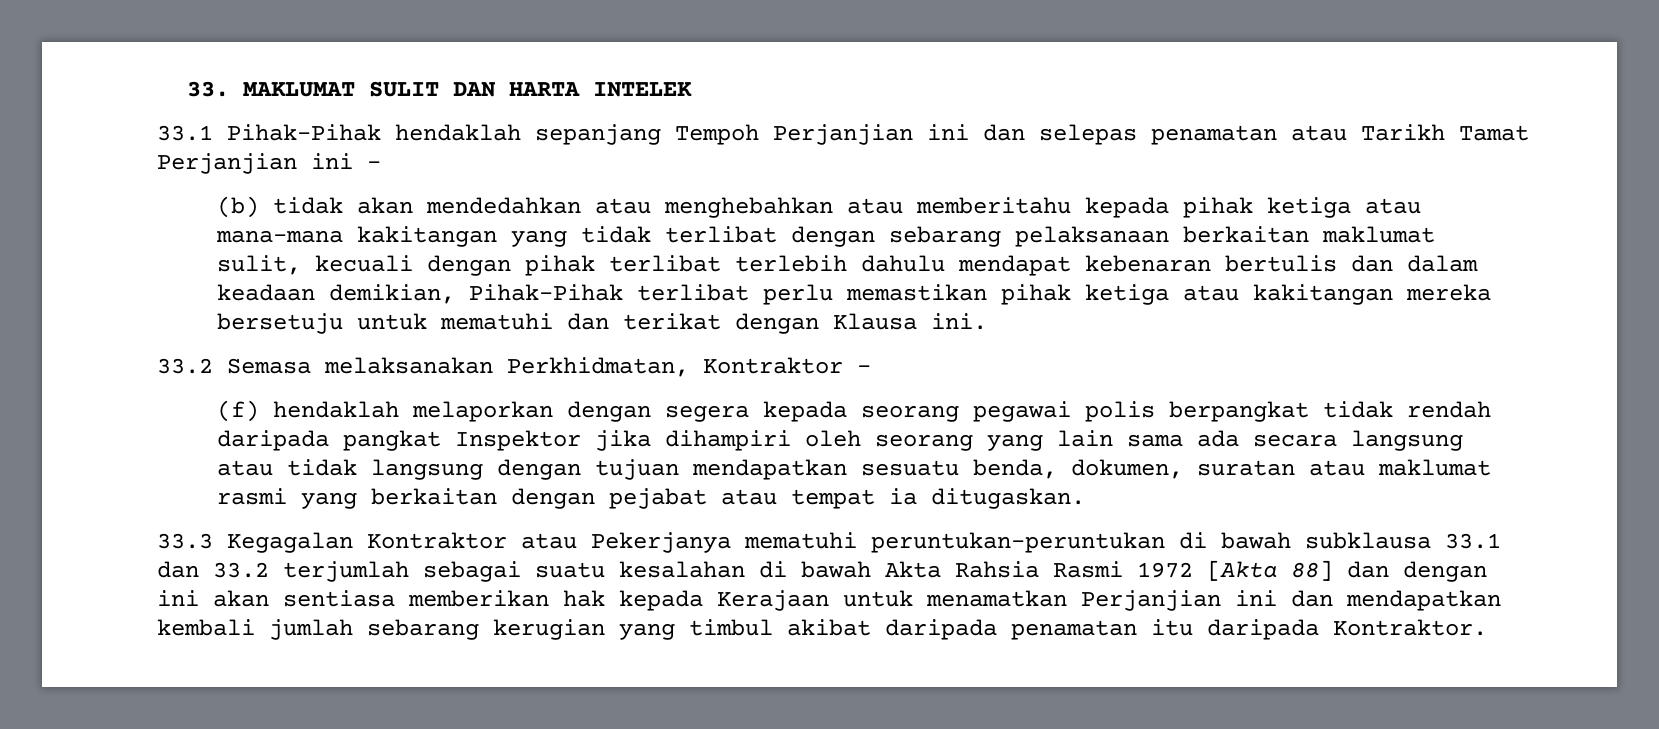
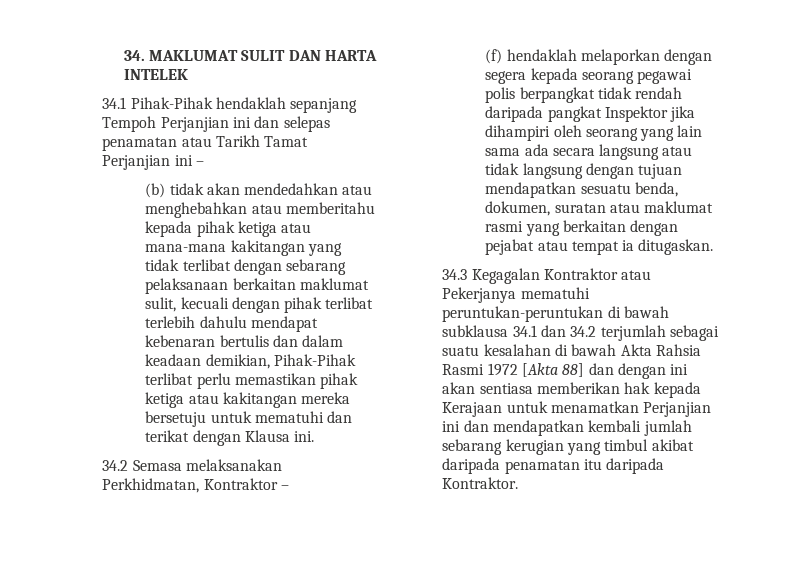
- 33. MAKLUMAT SULIT DAN HARTA INTELEK
+ 34. MAKLUMAT SULIT DAN HARTA INTELEK
- 33.1 Pihak-Pihak hendaklah sepanjang Tempoh Perjanjian ini dan selepas penamatan atau Tarikh Tamat Perjanjian ini –
+ 34.1 Pihak-Pihak hendaklah sepanjang Tempoh Perjanjian ini dan selepas penamatan atau Tarikh Tamat Perjanjian ini –
- 33.2 Semasa melaksanakan Perkhidmatan, Kontraktor –
+ 34.2 Semasa melaksanakan Perkhidmatan, Kontraktor –
- 33.3 Kegagalan Kontraktor atau Pekerjanya mematuhi peruntukan-peruntukan di bawah subklausa 33.1 dan 33.2 terjumlah sebagai suatu kesalahan di bawah Akta Rahsia Rasmi 1972 [Akta 88] dan dengan ini akan sentiasa memberikan hak kepada Kerajaan untuk menamatkan Perjanjian ini dan mendapatkan kembali jumlah sebarang kerugian yang timbul akibat daripada penamatan itu daripada Kontraktor.
+ 34.3 Kegagalan Kontraktor atau Pekerjanya mematuhi peruntukan-peruntukan di bawah subklausa 34.1 dan 34.2 terjumlah sebagai suatu kesalahan di bawah Akta Rahsia Rasmi 1972 [Akta 88] dan dengan ini akan sentiasa memberikan hak kepada Kerajaan untuk menamatkan Perjanjian ini dan mendapatkan kembali jumlah sebarang kerugian yang timbul akibat daripada penamatan itu daripada Kontraktor.

